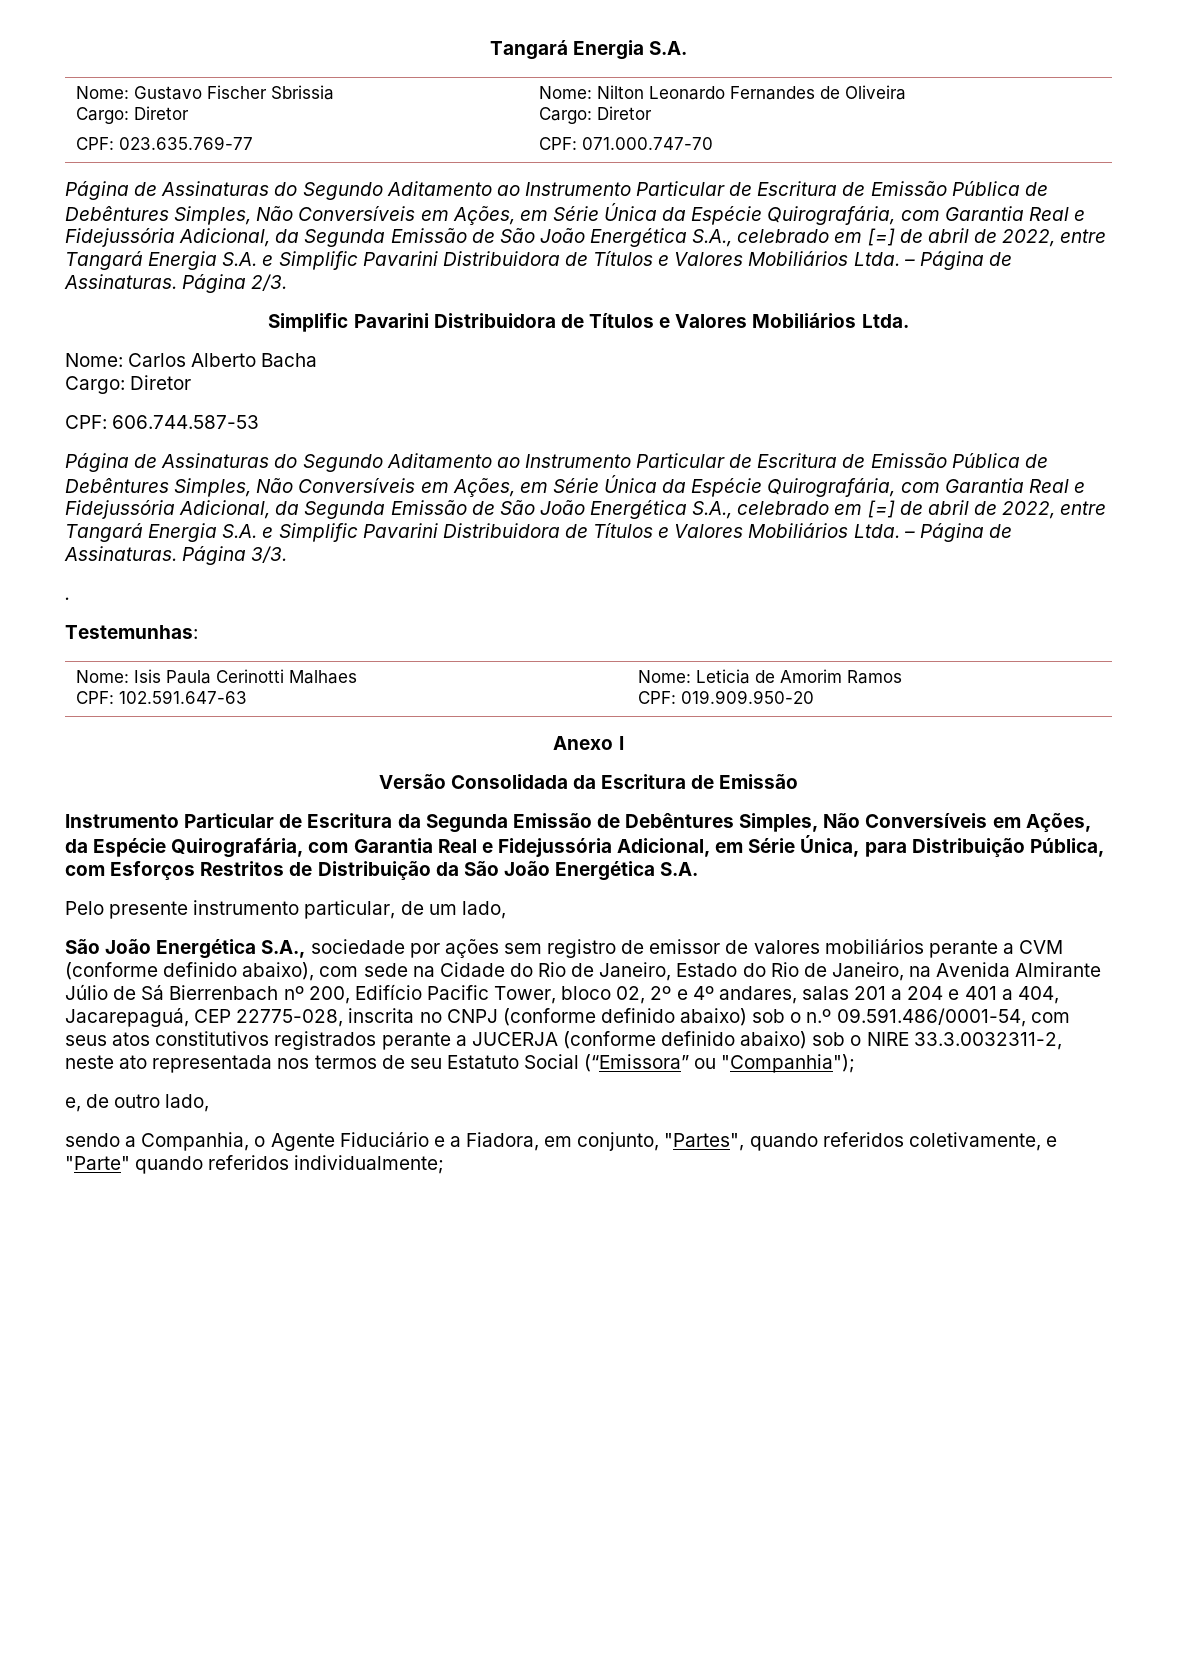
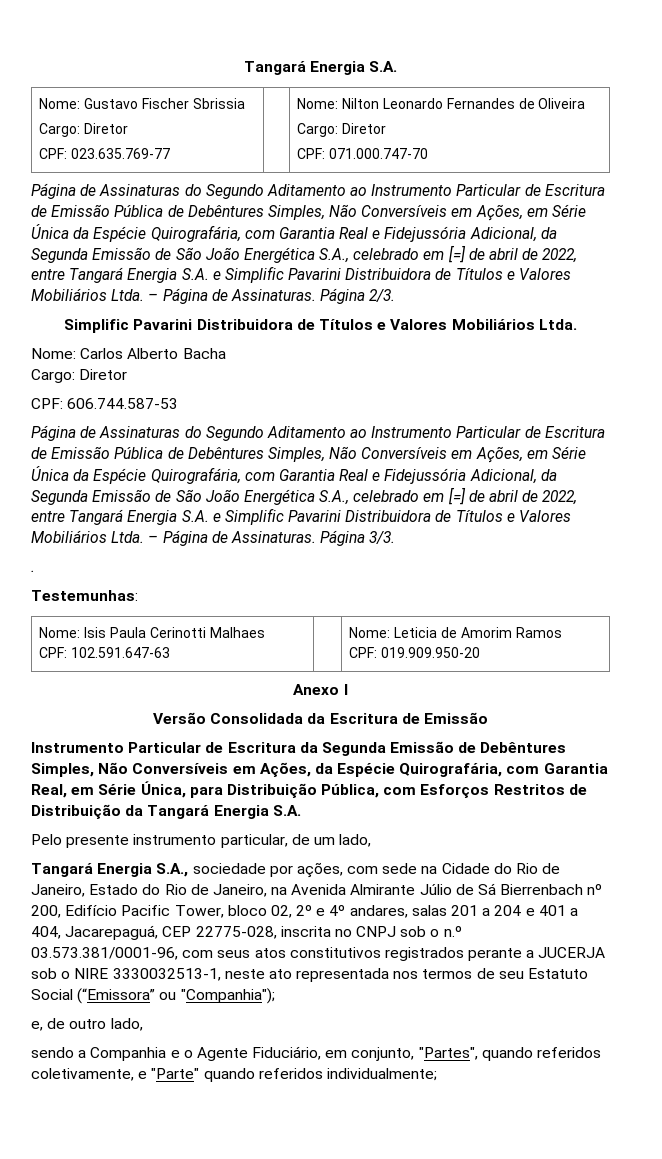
- Instrumento Particular de Escritura da Segunda Emissão de Debêntures Simples, Não Conversíveis em Ações, da Espécie Quirografária, com Garantia Real e Fidejussória Adicional, em Série Única, para Distribuição Pública, com Esforços Restritos de Distribuição da São João Energética S.A.
+ Instrumento Particular de Escritura da Segunda Emissão de Debêntures Simples, Não Conversíveis em Ações, da Espécie Quirografária, com Garantia Real, em Série Única, para Distribuição Pública, com Esforços Restritos de Distribuição da Tangará Energia S.A.
- São João Energética S.A., sociedade por ações sem registro de emissor de valores mobiliários perante a CVM (conforme definido abaixo), com sede na Cidade do Rio de Janeiro, Estado do Rio de Janeiro, na Avenida Almirante Júlio de Sá Bierrenbach nº 200, Edifício Pacific Tower, bloco 02, 2º e 4º andares, salas 201 a 204 e 401 a 404, Jacarepaguá, CEP 22775-028, inscrita no CNPJ (conforme definido abaixo) sob o n.º 09.591.486/0001-54, com seus atos constitutivos registrados perante a JUCERJA (conforme definido abaixo) sob o NIRE 33.3.0032311-2, neste ato representada nos termos de seu Estatuto Social (“Emissora” ou "Companhia");
+ Tangará Energia S.A., sociedade por ações, com sede na Cidade do Rio de Janeiro, Estado do Rio de Janeiro, na Avenida Almirante Júlio de Sá Bierrenbach nº 200, Edifício Pacific Tower, bloco 02, 2º e 4º andares, salas 201 a 204 e 401 a 404, Jacarepaguá, CEP 22775-028, inscrita no CNPJ sob o n.º 03.573.381/0001-96, com seus atos constitutivos registrados perante a JUCERJA sob o NIRE 3330032513-1, neste ato representada nos termos de seu Estatuto Social (“Emissora” ou "Companhia");
- sendo a Companhia, o Agente Fiduciário e a Fiadora, em conjunto, "Partes", quando referidos coletivamente, e "Parte" quando referidos individualmente;
+ sendo a Companhia e o Agente Fiduciário, em conjunto, "Partes", quando referidos coletivamente, e "Parte" quando referidos individualmente;

